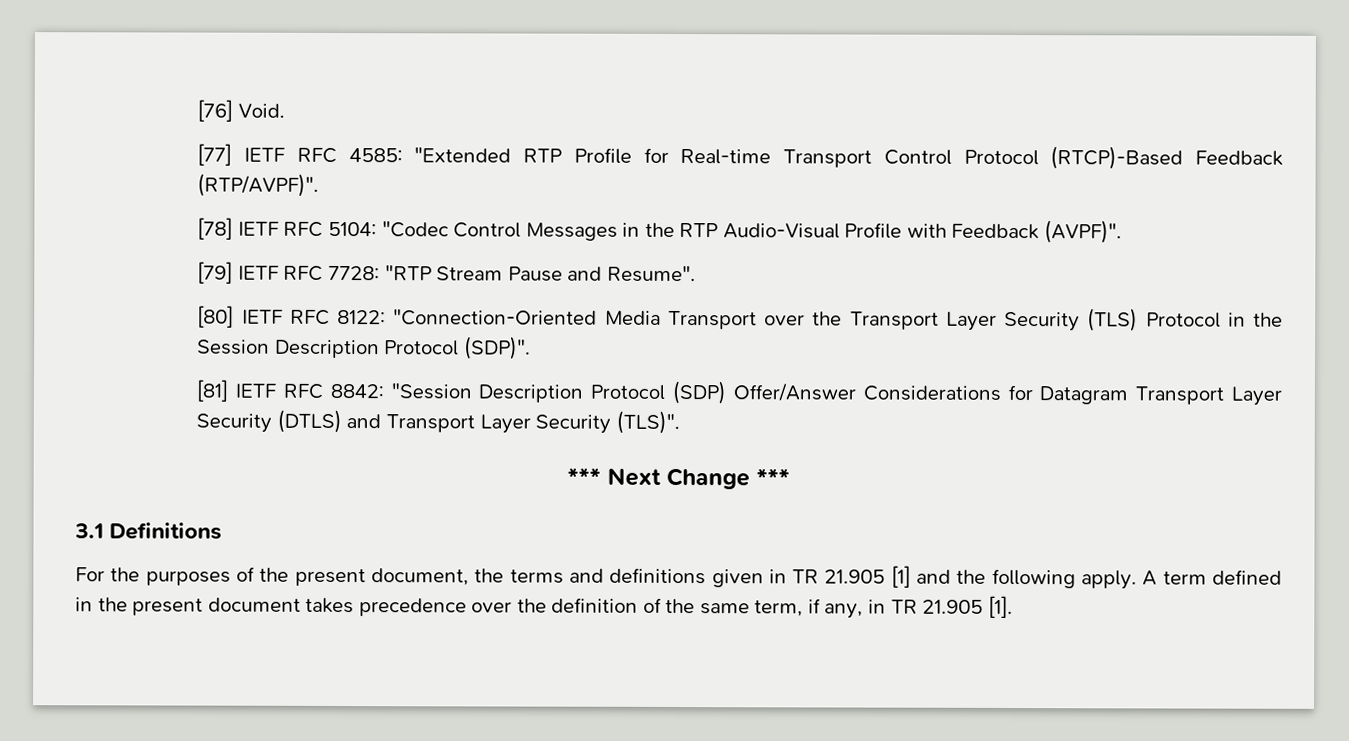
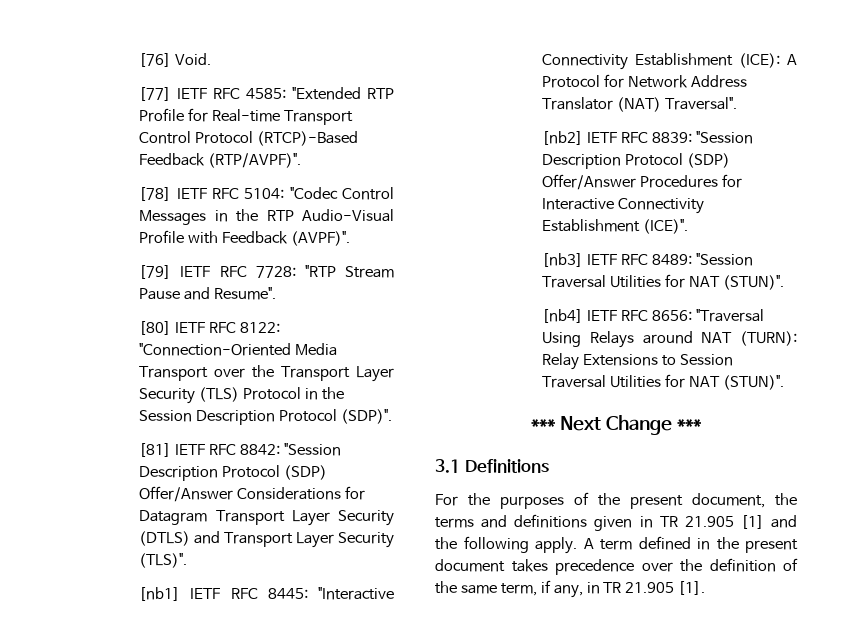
+ [nb1] IETF RFC 8445: "Interactive Connectivity Establishment (ICE): A Protocol for Network Address Translator (NAT) Traversal".
+ [nb2] IETF RFC 8839: "Session Description Protocol (SDP) Offer/Answer Procedures for Interactive Connectivity Establishment (ICE)".
+ [nb3] IETF RFC 8489: "Session Traversal Utilities for NAT (STUN)".
+ [nb4] IETF RFC 8656: "Traversal Using Relays around NAT (TURN): Relay Extensions to Session Traversal Utilities for NAT (STUN)".

